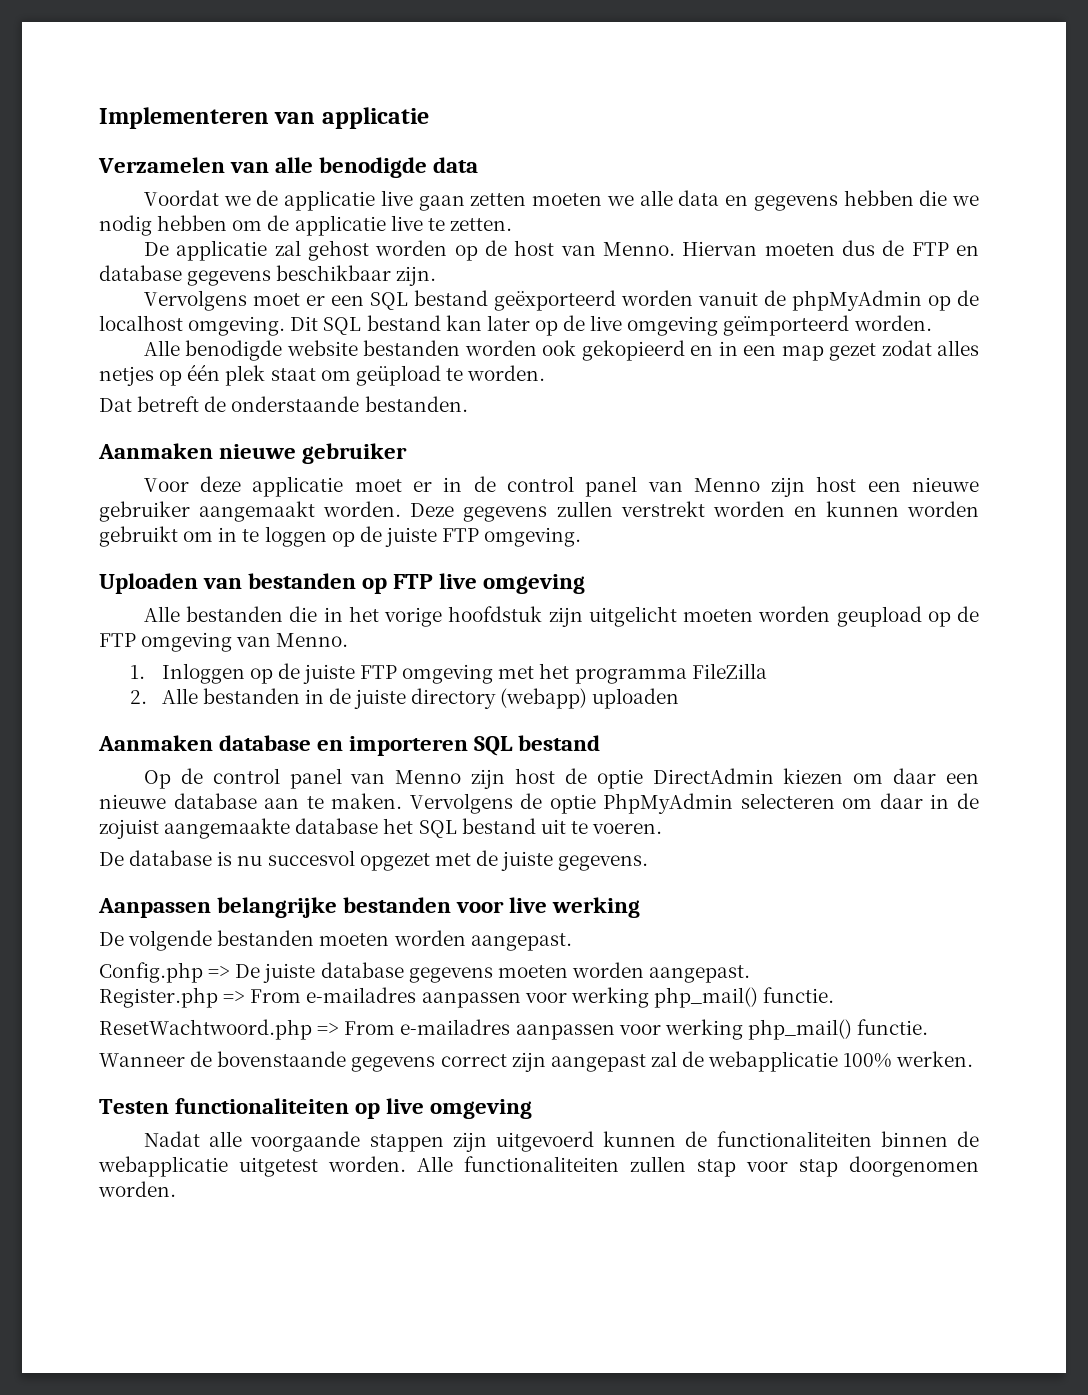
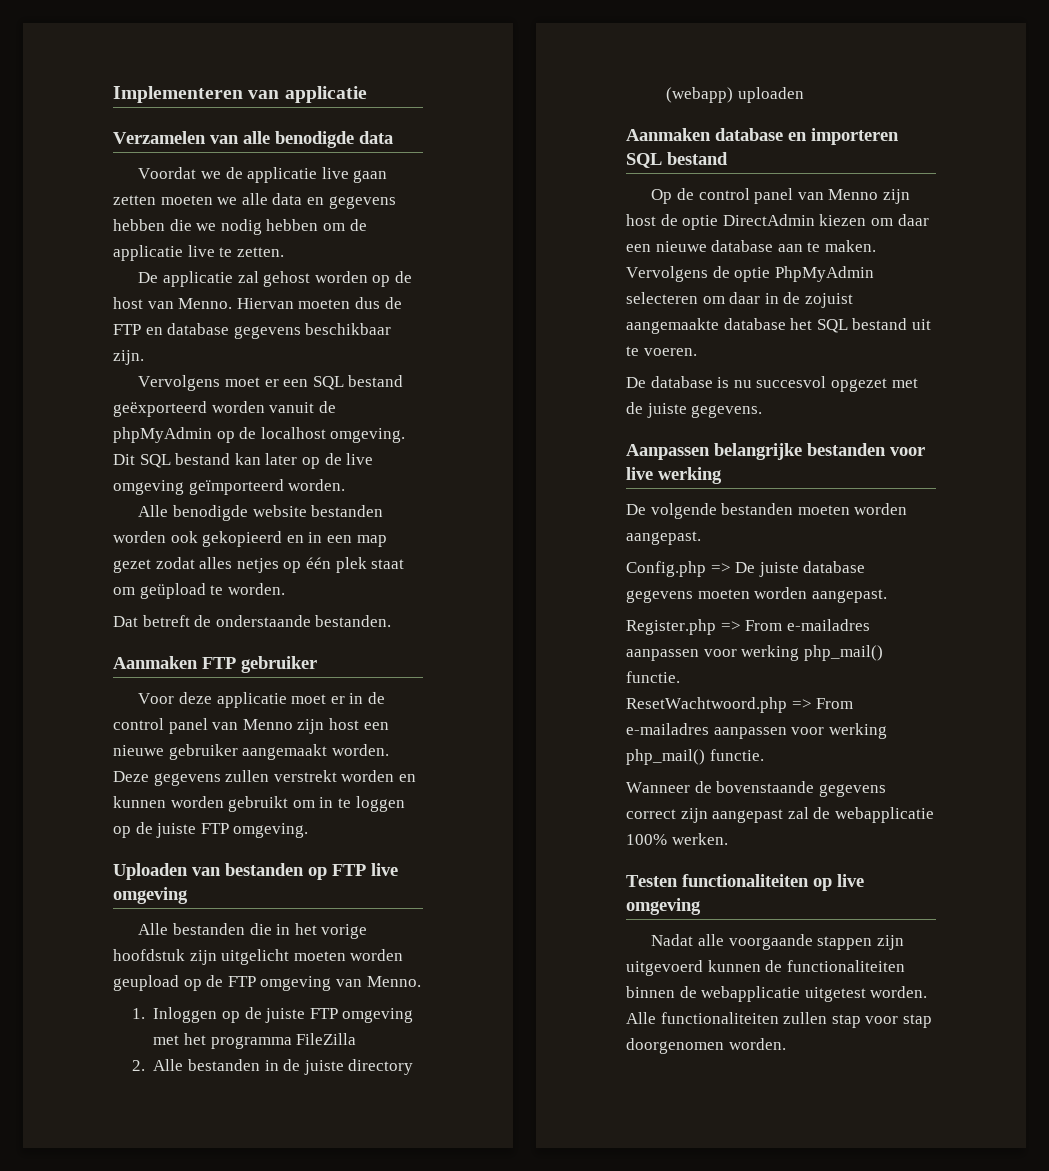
- Aanmaken nieuwe gebruiker
+ Aanmaken FTP gebruiker

